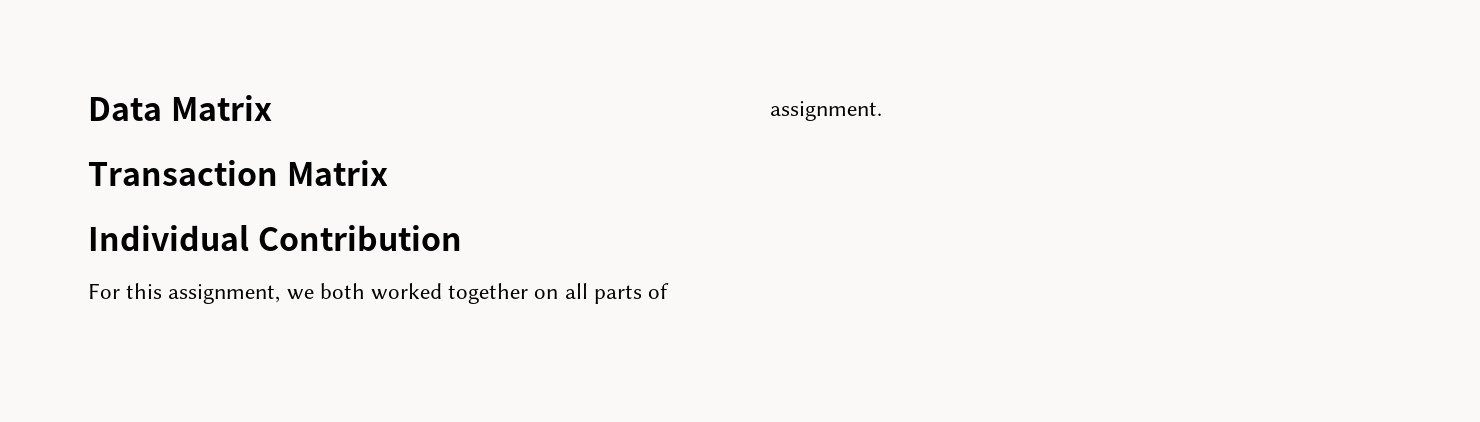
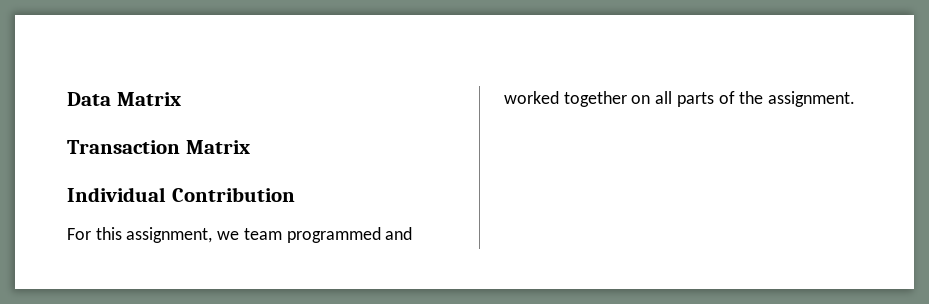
- For this assignment, we both worked together on all parts of assignment.
+ For this assignment, we team programmed and worked together on all parts of the assignment.

